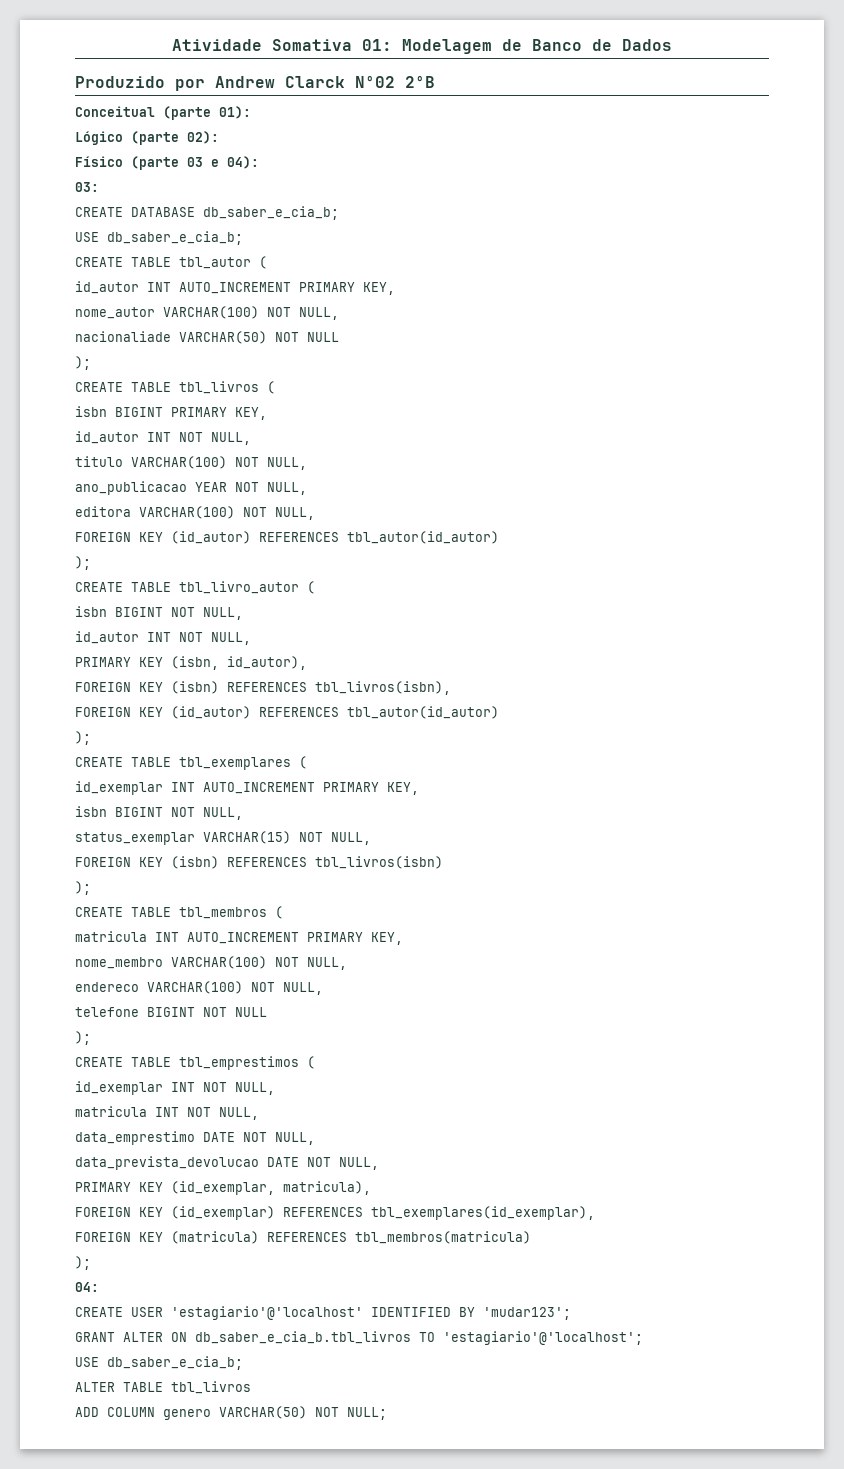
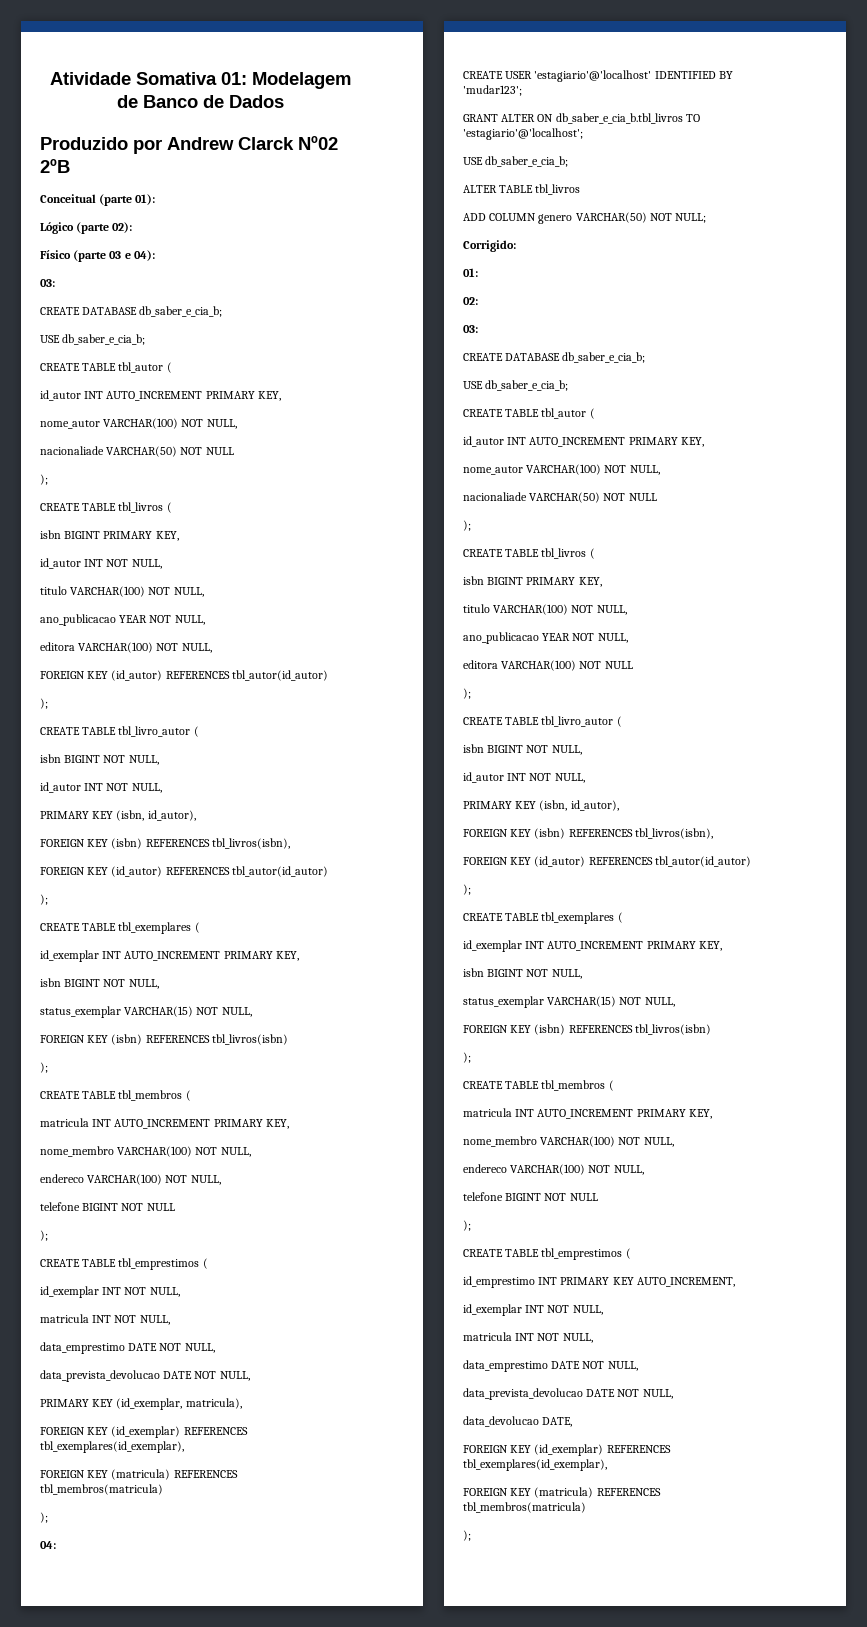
+ Corrigido:
+ 01:
+ 02:
+ 03:
+ CREATE DATABASE db_saber_e_cia_b;
+ USE db_saber_e_cia_b;
+ CREATE TABLE tbl_autor (
+ id_autor INT AUTO_INCREMENT PRIMARY KEY,
+ nome_autor VARCHAR(100) NOT NULL,
+ nacionaliade VARCHAR(50) NOT NULL
+ );
+ CREATE TABLE tbl_livros (
+ isbn BIGINT PRIMARY KEY,
+ titulo VARCHAR(100) NOT NULL,
+ ano_publicacao YEAR NOT NULL,
+ editora VARCHAR(100) NOT NULL
+ );
+ CREATE TABLE tbl_livro_autor (
+ isbn BIGINT NOT NULL,
+ id_autor INT NOT NULL,
+ PRIMARY KEY (isbn, id_autor),
+ FOREIGN KEY (isbn) REFERENCES tbl_livros(isbn),
+ FOREIGN KEY (id_autor) REFERENCES tbl_autor(id_autor)
+ );
+ CREATE TABLE tbl_exemplares (
+ id_exemplar INT AUTO_INCREMENT PRIMARY KEY,
+ isbn BIGINT NOT NULL,
+ status_exemplar VARCHAR(15) NOT NULL,
+ FOREIGN KEY (isbn) REFERENCES tbl_livros(isbn)
+ );
+ CREATE TABLE tbl_membros (
+ matricula INT AUTO_INCREMENT PRIMARY KEY,
+ nome_membro VARCHAR(100) NOT NULL,
+ endereco VARCHAR(100) NOT NULL,
+ telefone BIGINT NOT NULL
+ );
+ CREATE TABLE tbl_emprestimos (
+ id_emprestimo INT PRIMARY KEY AUTO_INCREMENT,
+ id_exemplar INT NOT NULL,
+ matricula INT NOT NULL,
+ data_emprestimo DATE NOT NULL,
+ data_prevista_devolucao DATE NOT NULL,
+ data_devolucao DATE,
+ FOREIGN KEY (id_exemplar) REFERENCES tbl_exemplares(id_exemplar),
+ FOREIGN KEY (matricula) REFERENCES tbl_membros(matricula)
+ );

